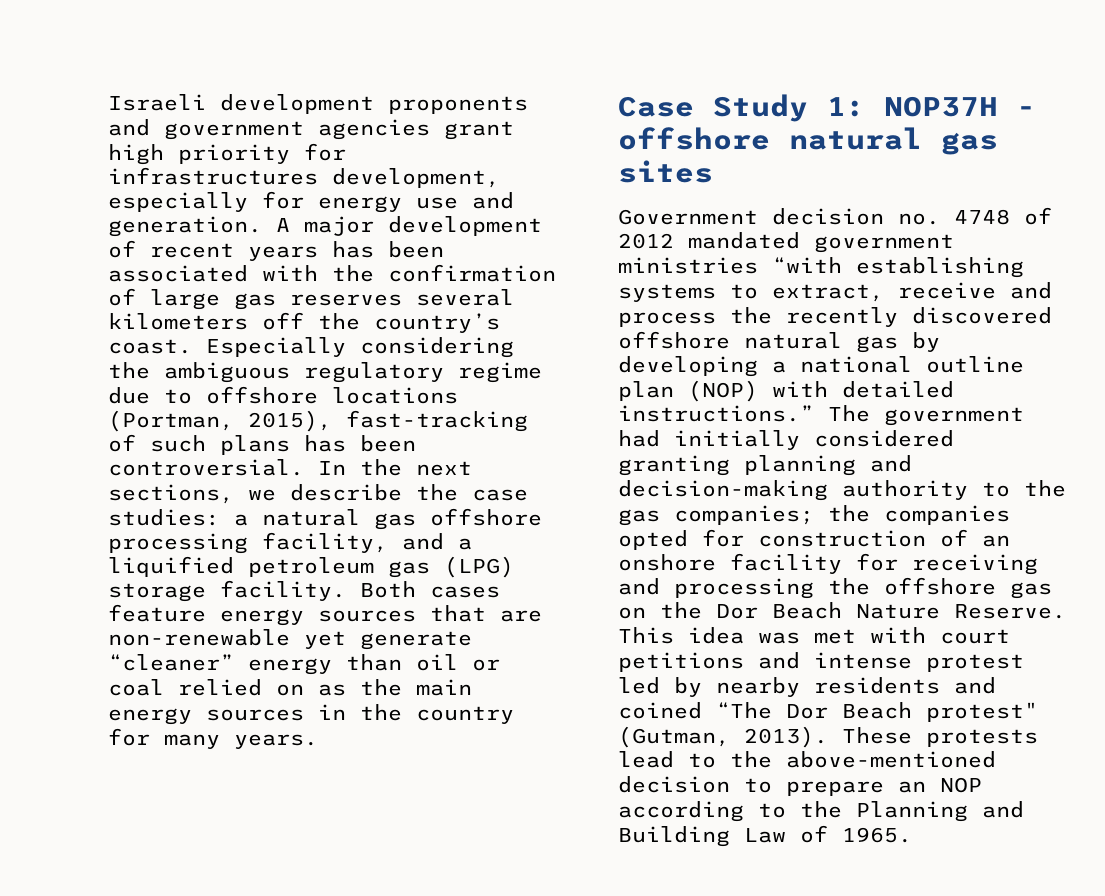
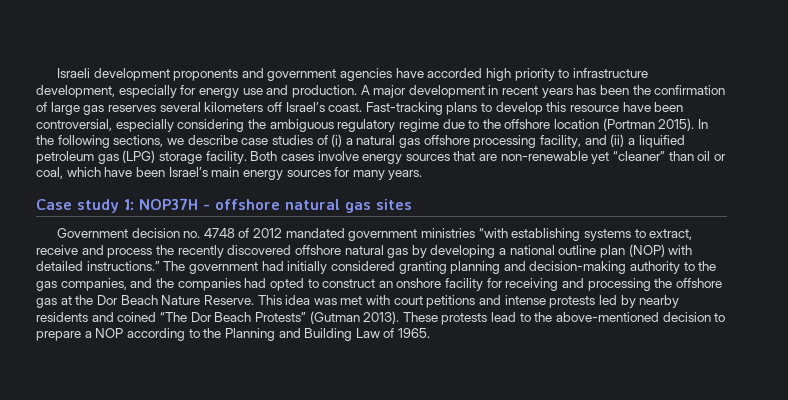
- Israeli development proponents and government agencies grant high priority for infrastructures development, especially for energy use and generation.
+ Israeli development proponents and government agencies have accorded high priority to infrastructure development, especially for energy use and production.
- A major development of recent years has been associated with the confirmation of large gas reserves several kilometers off the country’s coast. Especially considering the ambiguous regulatory regime due to offshore locations (Portman, 2015), fast-tracking of such plans has been controversial.
+ A major development in recent years has been the confirmation of large gas reserves several kilometers off Israel’s coast. Fast-tracking plans to develop this resource have been controversial, especially considering the ambiguous regulatory regime due to the offshore location (Portman 2015).
- In the next sections, we describe the case studies: a natural gas offshore processing facility, and a liquified petroleum gas (LPG) storage facility.
+ In the following sections, we describe case studies of (i) a natural gas offshore processing facility, and (ii) a liquified petroleum gas (LPG) storage facility.
- Both cases feature energy sources that are non-renewable yet generate “cleaner” energy than oil or coal relied on as the main energy sources in the country for many years.
+ Both cases involve energy sources that are non-renewable yet “cleaner” than oil or coal, which have been Israel’s main energy sources for many years.
- Case Study 1: NOP37H - offshore natural gas sites
+ Case study 1: NOP37H - offshore natural gas sites
- The government had initially considered granting planning and decision-making authority to the gas companies; the companies opted for construction of an onshore facility for receiving and processing the offshore gas on the Dor Beach Nature Reserve.
+ The government had initially considered granting planning and decision-making authority to the gas companies, and the companies had opted to construct an onshore facility for receiving and processing the offshore gas at the Dor Beach Nature Reserve.
- This idea was met with court petitions and intense protest led by nearby residents and coined “The Dor Beach protest" (Gutman, 2013).
+ This idea was met with court petitions and intense protests led by nearby residents and coined “The Dor Beach Protests” (Gutman 2013).
- These protests lead to the above-mentioned decision to prepare an NOP according to the Planning and Building Law of 1965.
+ These protests lead to the above-mentioned decision to prepare a NOP according to the Planning and Building Law of 1965.

